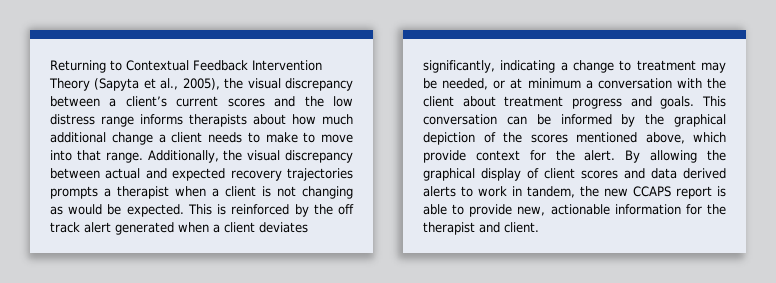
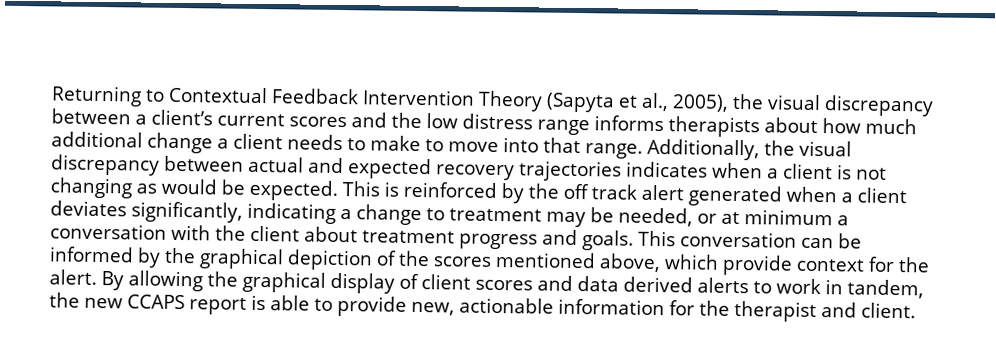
- Additionally, the visual discrepancy between actual and expected recovery trajectories prompts a therapist when a client is not changing as would be expected.
+ Additionally, the visual discrepancy between actual and expected recovery trajectories indicates when a client is not changing as would be expected.

